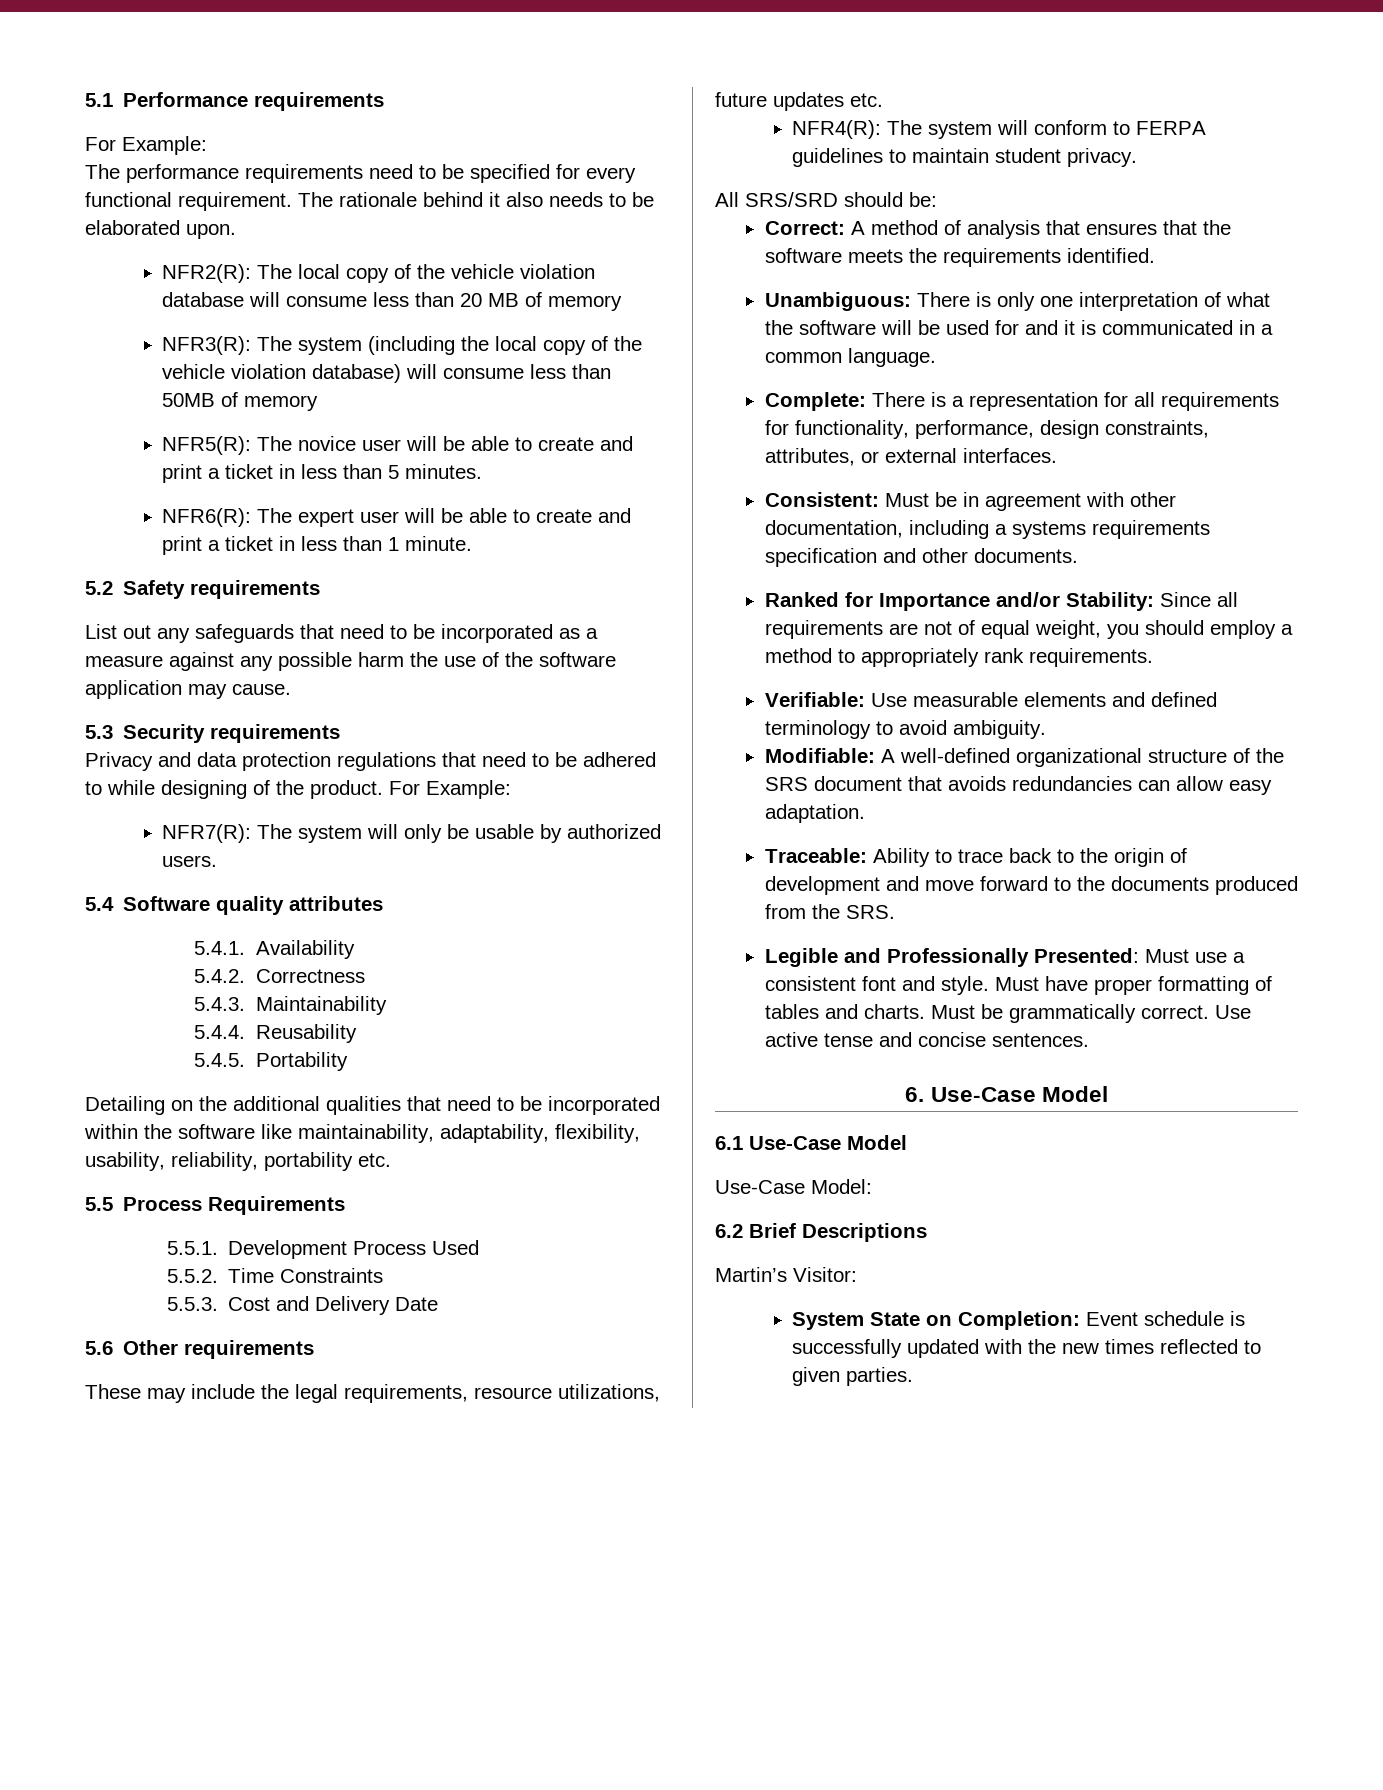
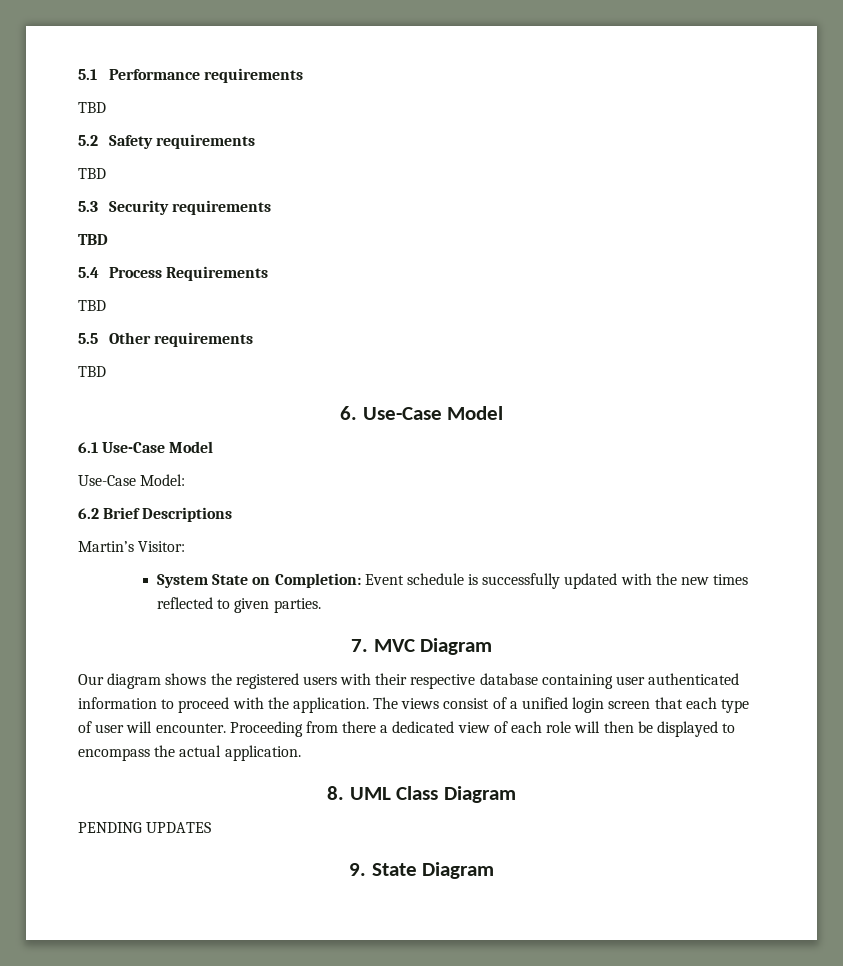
  5.1 Performance requirements
- For Example:
- The performance requirements need to be specified for every functional requirement. The rationale behind it also needs to be elaborated upon.
- NFR2(R): The local copy of the vehicle violation database will consume less than 20 MB of memory
- NFR3(R): The system (including the local copy of the vehicle violation database) will consume less than 50MB of memory
- NFR5(R): The novice user will be able to create and print a ticket in less than 5 minutes.
- NFR6(R): The expert user will be able to create and print a ticket in less than 1 minute.
+ TBD
  5.2 Safety requirements
- List out any safeguards that need to be incorporated as a measure against any possible harm the use of the software application may cause.
+ TBD
  5.3 Security requirements
- Privacy and data protection regulations that need to be adhered to while designing of the product. For Example:
- NFR7(R): The system will only be usable by authorized users.
- 5.4 Software quality attributes
- 5.4.1. Availability
- 5.4.2. Correctness
- 5.4.3. Maintainability
- 5.4.4. Reusability
- 5.4.5. Portability
- Detailing on the additional qualities that need to be incorporated within the software like maintainability, adaptability, flexibility, usability, reliability, portability etc.
- 5.5 Process Requirements
- 5.5.1. Development Process Used
- 5.5.2. Time Constraints
- 5.5.3. Cost and Delivery Date
- 5.6 Other requirements
- These may include the legal requirements, resource utilizations, future updates etc.
- NFR4(R): The system will conform to FERPA guidelines to maintain student privacy.
- All SRS/SRD should be:
- Correct: A method of analysis that ensures that the software meets the requirements identified.
- Unambiguous: There is only one interpretation of what the software will be used for and it is communicated in a common language.
- Complete: There is a representation for all requirements for functionality, performance, design constraints, attributes, or external interfaces.
- Consistent: Must be in agreement with other documentation, including a systems requirements specification and other documents.
- Ranked for Importance and/or Stability: Since all requirements are not of equal weight, you should employ a method to appropriately rank requirements.
- Verifiable: Use measurable elements and defined terminology to avoid ambiguity.
- Modifiable: A well-defined organizational structure of the SRS document that avoids redundancies can allow easy adaptation.
- Traceable: Ability to trace back to the origin of development and move forward to the documents produced from the SRS.
- Legible and Professionally Presented: Must use a consistent font and style. Must have proper formatting of tables and charts. Must be grammatically correct. Use active tense and concise sentences.
+ TBD
+ 5.4 Process Requirements
+ TBD
+ 5.5 Other requirements
+ TBD
+ 7. MVC Diagram
+ Our diagram shows the registered users with their respective database containing user authenticated information to proceed with the application. The views consist of a unified login screen that each type of user will encounter. Proceeding from there a dedicated view of each role will then be displayed to encompass the actual application.
+ 8. UML Class Diagram
+ PENDING UPDATES
+ 9. State Diagram

